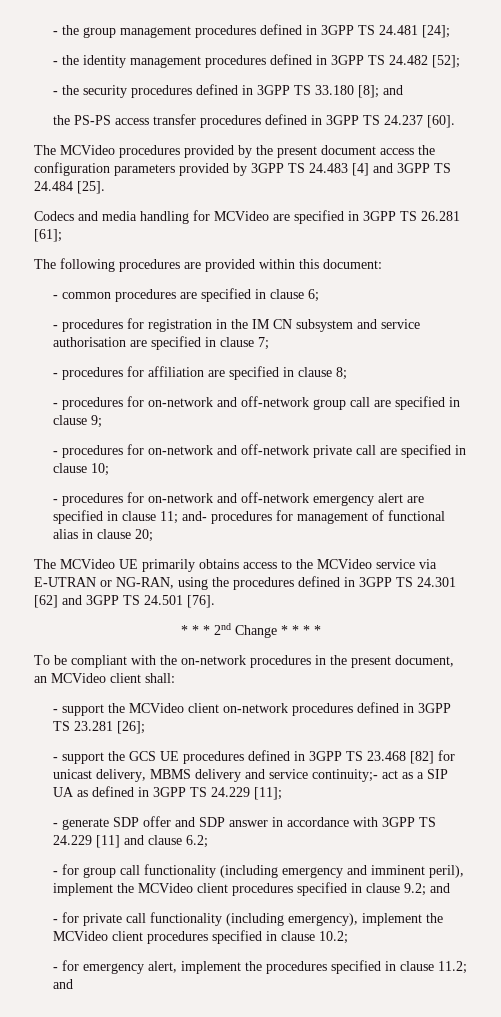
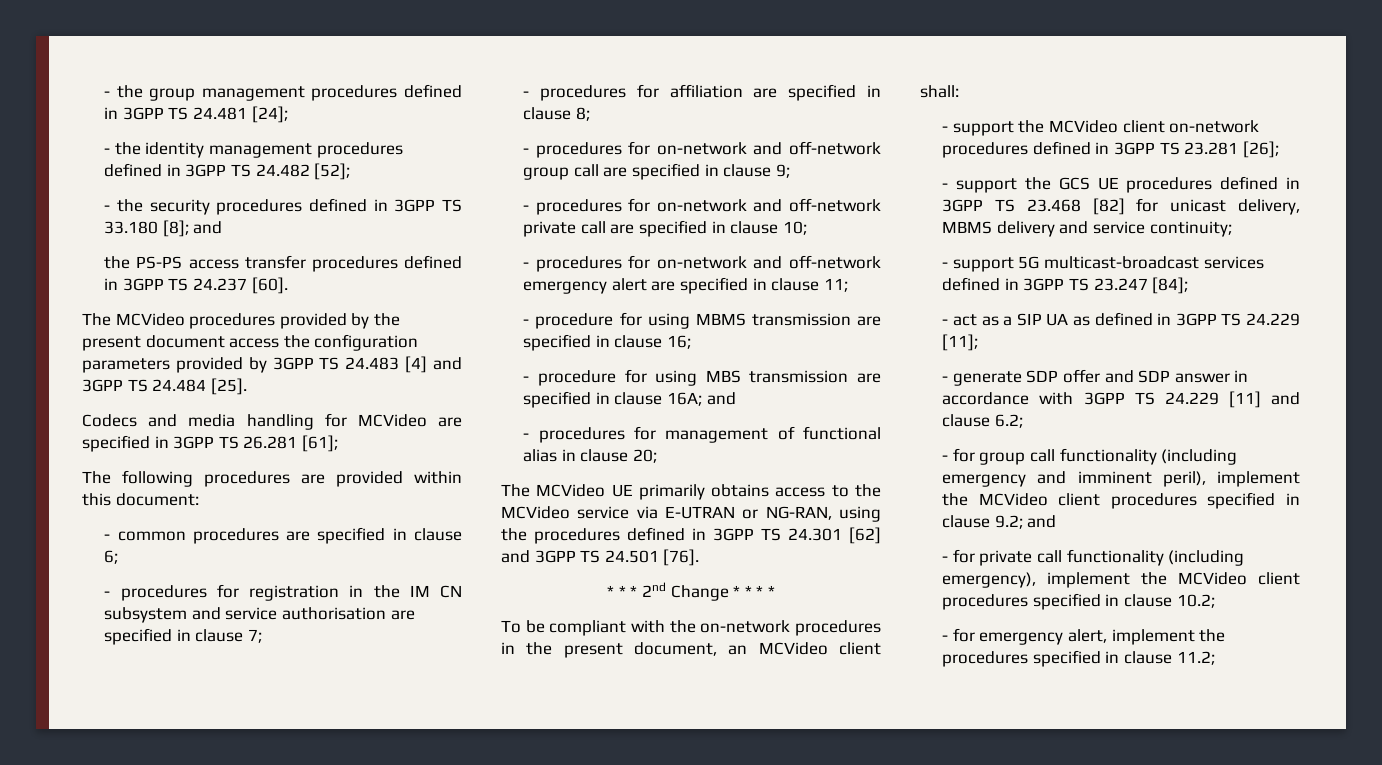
- - procedures for on-network and off-network emergency alert are specified in clause 11; and- procedures for management of functional alias in clause 20;
+ - procedures for on-network and off-network emergency alert are specified in clause 11;
+ - procedure for using MBMS transmission are specified in clause 16;
+ - procedure for using MBS transmission are specified in clause 16A; and
+ - procedures for management of functional alias in clause 20;
- - support the GCS UE procedures defined in 3GPP TS 23.468 [82] for unicast delivery, MBMS delivery and service continuity;- act as a SIP UA as defined in 3GPP TS 24.229 [11];
+ - support the GCS UE procedures defined in 3GPP TS 23.468 [82] for unicast delivery, MBMS delivery and service continuity;
+ - support 5G multicast-broadcast services defined in 3GPP TS 23.247 [84];
+ - act as a SIP UA as defined in 3GPP TS 24.229 [11];
- - for emergency alert, implement the procedures specified in clause 11.2; and
+ - for emergency alert, implement the procedures specified in clause 11.2;

